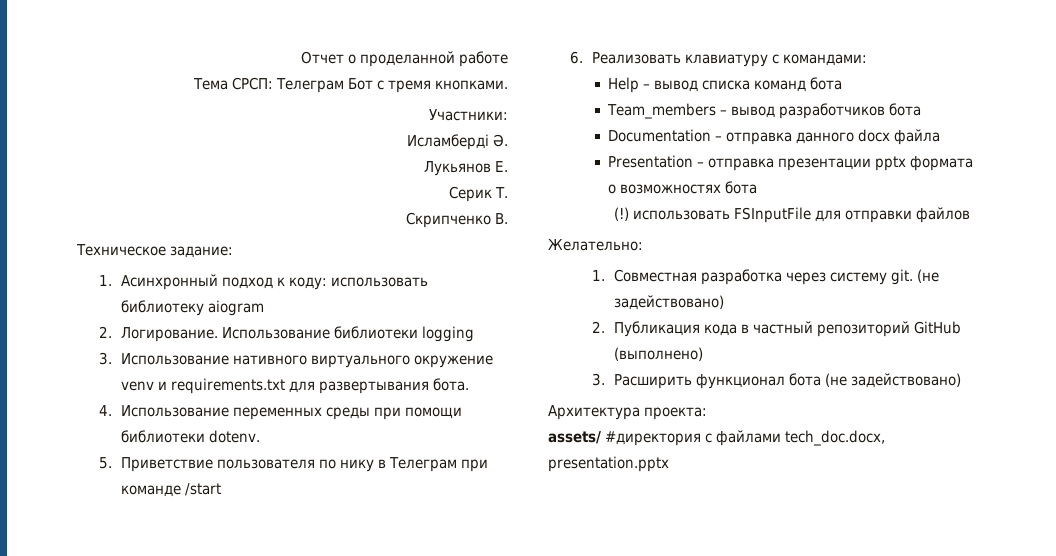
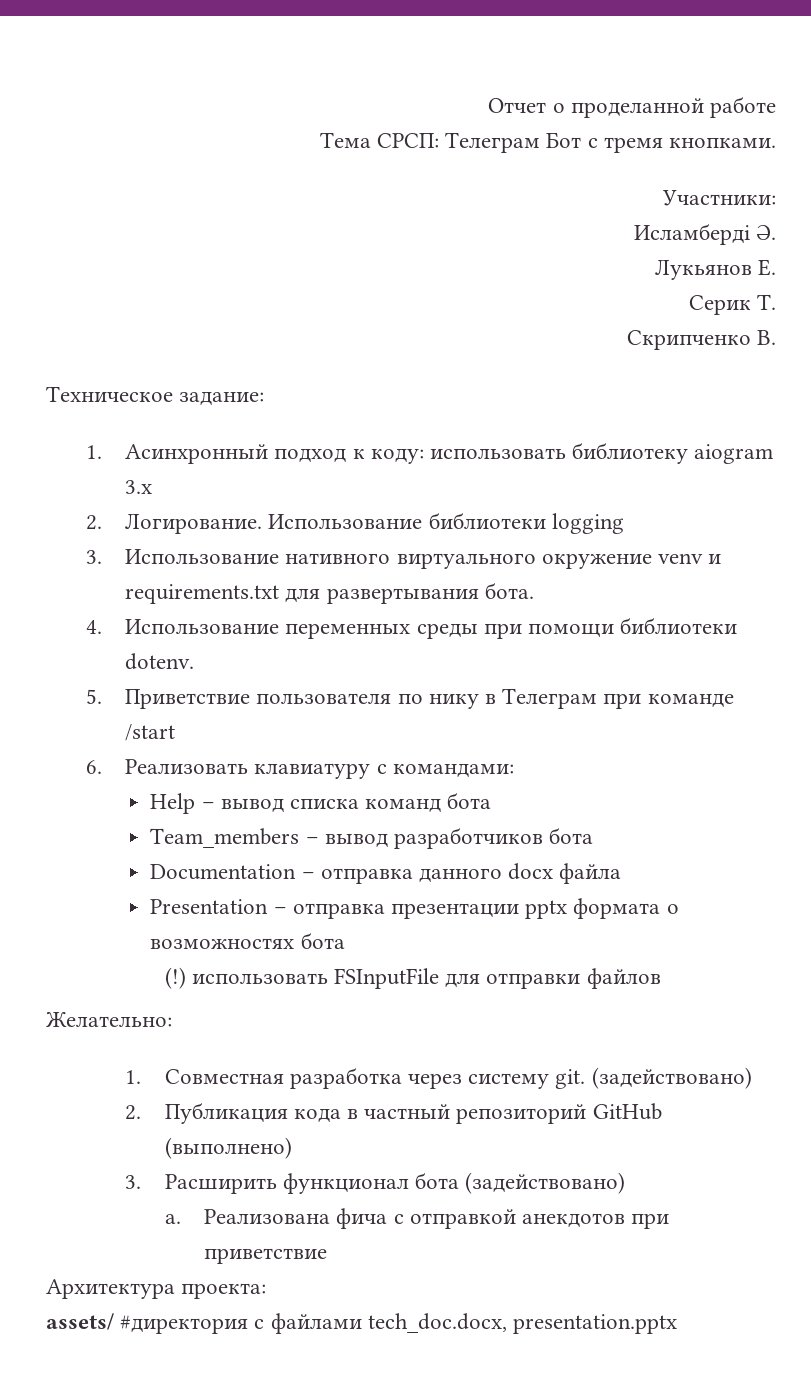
- 1. Асинхронный подход к коду: использовать библиотеку aiogram
+ 1. Асинхронный подход к коду: использовать библиотеку aiogram 3.х
- 1. Совместная разработка через систему git. (не задействовано)
+ 1. Совместная разработка через систему git. (задействовано)
- 3. Расширить функционал бота (не задействовано)
+ 3. Расширить функционал бота (задействовано)
+ a. Реализована фича с отправкой анекдотов при приветствие

